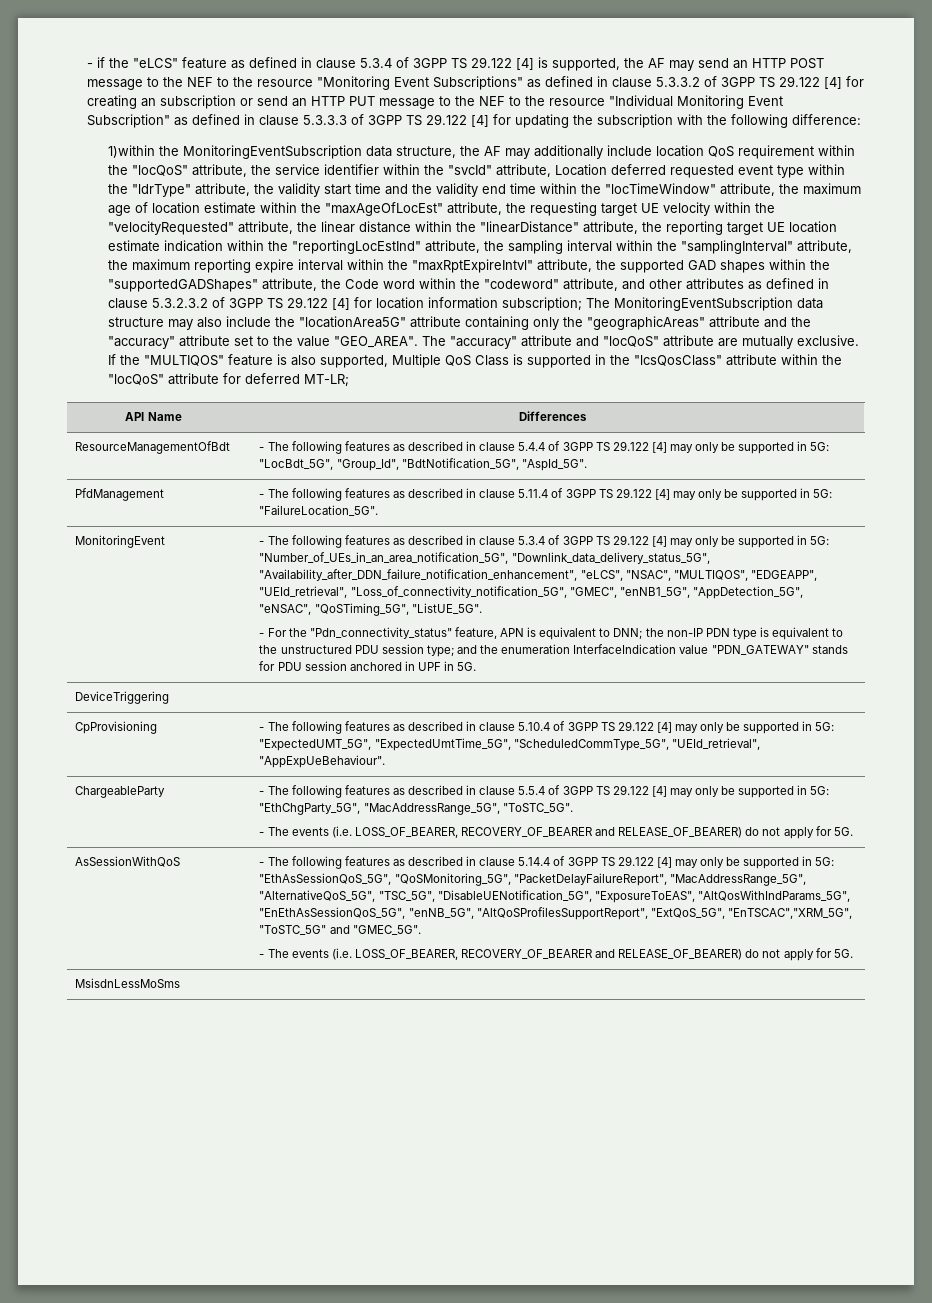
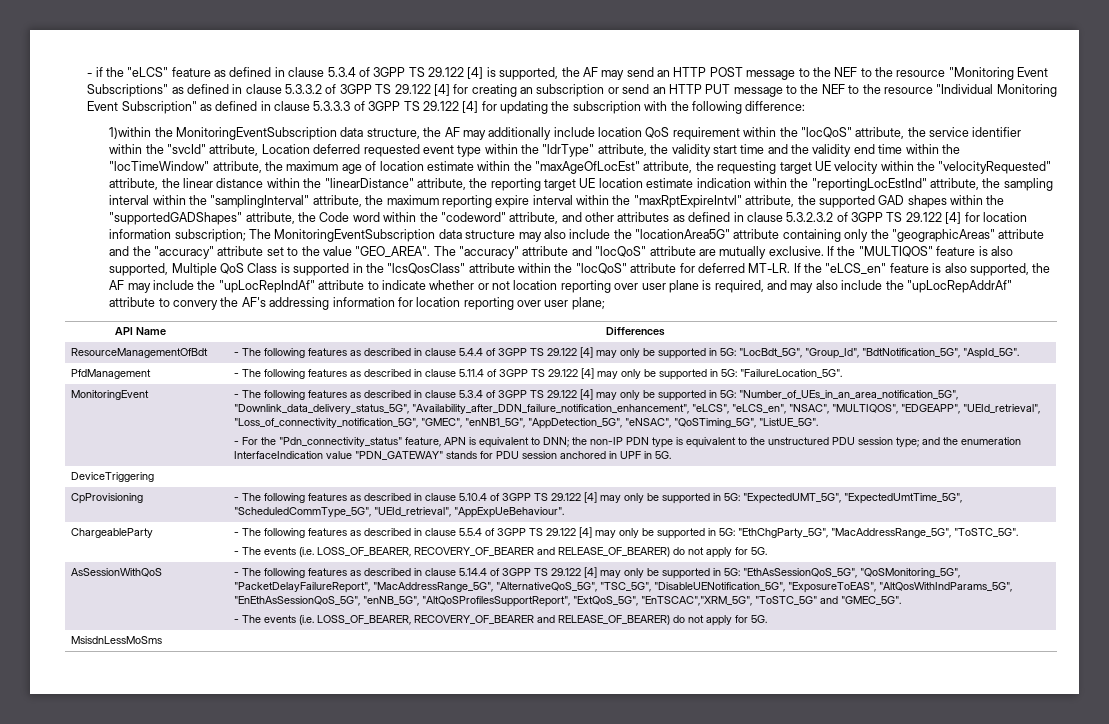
- If the "MULTIQOS" feature is also supported, Multiple QoS Class is supported in the "lcsQosClass" attribute within the "locQoS" attribute for deferred MT-LR;
+ If the "MULTIQOS" feature is also supported, Multiple QoS Class is supported in the "lcsQosClass" attribute within the "locQoS" attribute for deferred MT-LR. If the "eLCS_en" feature is also supported, the AF may include the "upLocRepIndAf" attribute to indicate whether or not location reporting over user plane is required, and may also include the "upLocRepAddrAf" attribute to convery the AF's addressing information for location reporting over user plane;
- - The following features as described in clause 5.3.4 of 3GPP TS 29.122 [4] may only be supported in 5G: "Number_of_UEs_in_an_area_notification_5G", "Downlink_data_delivery_status_5G", "Availability_after_DDN_failure_notification_enhancement", "eLCS", "NSAC", "MULTIQOS", "EDGEAPP", "UEId_retrieval", "Loss_of_connectivity_notification_5G", "GMEC", "enNB1_5G", "AppDetection_5G", "eNSAC", "QoSTiming_5G", "ListUE_5G".
+ - The following features as described in clause 5.3.4 of 3GPP TS 29.122 [4] may only be supported in 5G: "Number_of_UEs_in_an_area_notification_5G", "Downlink_data_delivery_status_5G", "Availability_after_DDN_failure_notification_enhancement", "eLCS", "eLCS_en", "NSAC", "MULTIQOS", "EDGEAPP", "UEId_retrieval", "Loss_of_connectivity_notification_5G", "GMEC", "enNB1_5G", "AppDetection_5G", "eNSAC", "QoSTiming_5G", "ListUE_5G".

